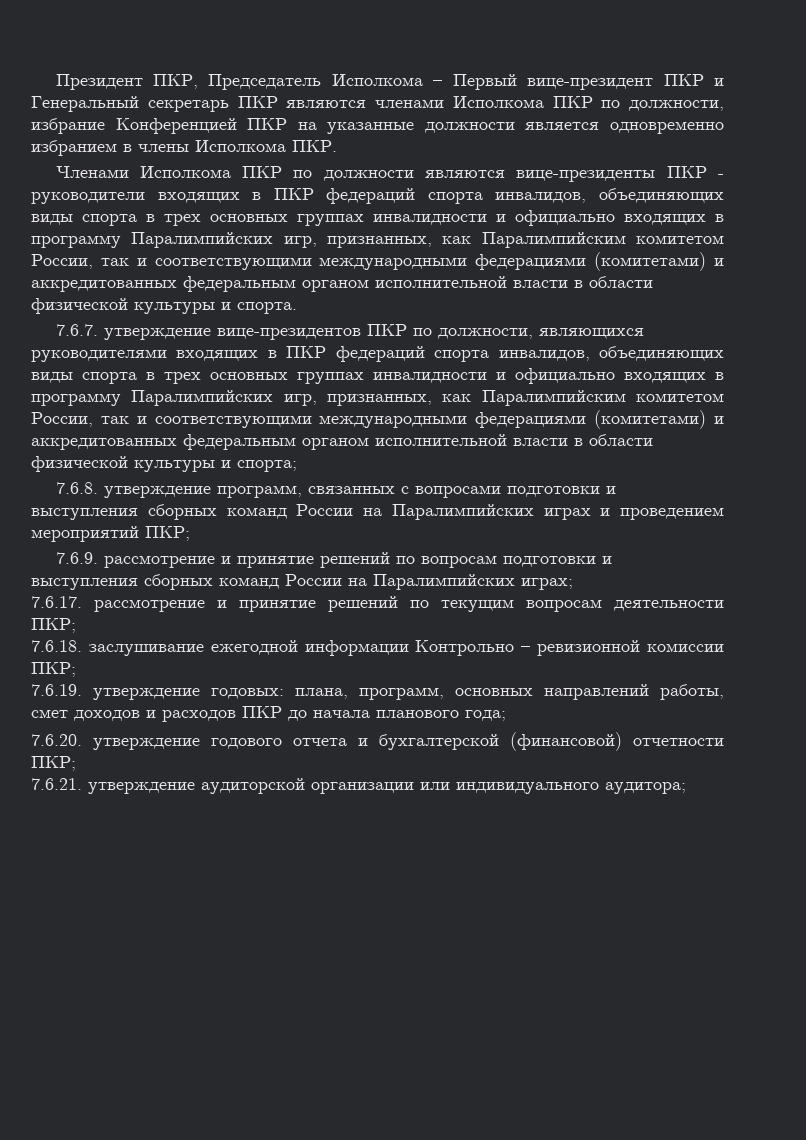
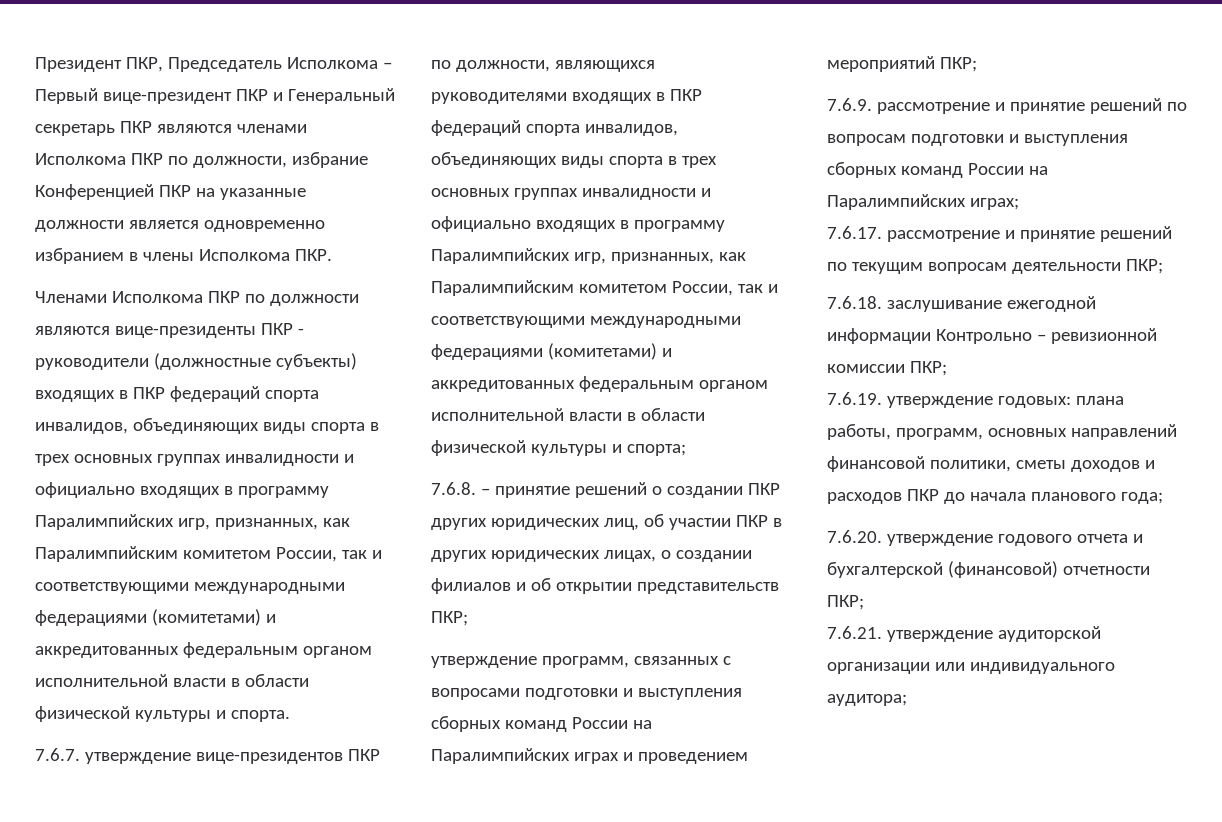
- Членами Исполкома ПКР по должности являются вице-президенты ПКР - руководители входящих в ПКР федераций спорта инвалидов, объединяющих виды спорта в трех основных группах инвалидности и официально входящих в программу Паралимпийских игр, признанных, как Паралимпийским комитетом России, так и соответствующими международными федерациями (комитетами) и аккредитованных федеральным органом исполнительной власти в области физической культуры и спорта.
+ Членами Исполкома ПКР по должности являются вице-президенты ПКР - руководители (должностные субъекты) входящих в ПКР федераций спорта инвалидов, объединяющих виды спорта в трех основных группах инвалидности и официально входящих в программу Паралимпийских игр, признанных, как Паралимпийским комитетом России, так и соответствующими международными федерациями (комитетами) и аккредитованных федеральным органом исполнительной власти в области физической культуры и спорта.
- 7.6.8. утверждение программ, связанных с вопросами подготовки и выступления сборных команд России на Паралимпийских играх и проведением мероприятий ПКР;
+ 7.6.8. – принятие решений о создании ПКР других юридических лиц, об участии ПКР в других юридических лицах, о создании филиалов и об открытии представительств ПКР;
+ утверждение программ, связанных с вопросами подготовки и выступления сборных команд России на Паралимпийских играх и проведением мероприятий ПКР;
- 7.6.19. утверждение годовых: плана, программ, основных направлений работы, смет доходов и расходов ПКР до начала планового года;
+ 7.6.19. утверждение годовых: плана работы, программ, основных направлений финансовой политики, сметы доходов и расходов ПКР до начала планового года;

